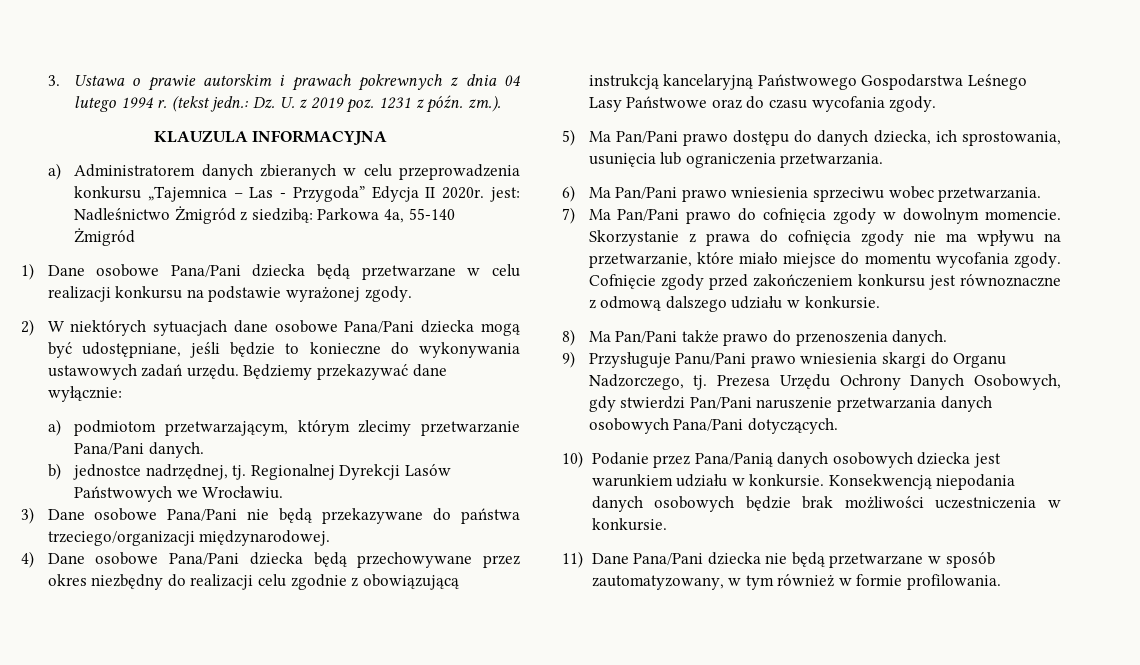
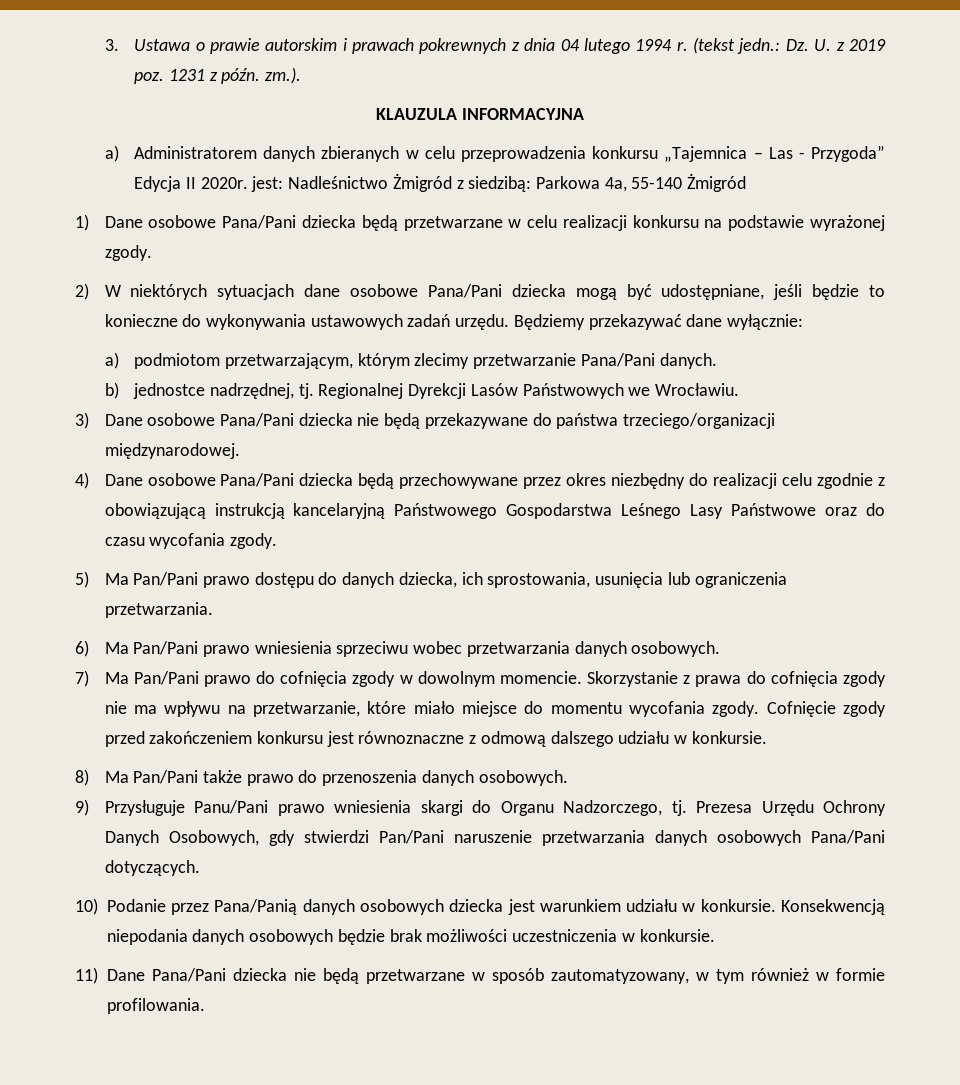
- 3) Dane osobowe Pana/Pani nie będą przekazywane do państwa trzeciego/organizacji międzynarodowej.
+ 3) Dane osobowe Pana/Pani dziecka nie będą przekazywane do państwa trzeciego/organizacji międzynarodowej.
- 6) Ma Pan/Pani prawo wniesienia sprzeciwu wobec przetwarzania.
+ 6) Ma Pan/Pani prawo wniesienia sprzeciwu wobec przetwarzania danych osobowych.
- 8) Ma Pan/Pani także prawo do przenoszenia danych.
+ 8) Ma Pan/Pani także prawo do przenoszenia danych osobowych.

